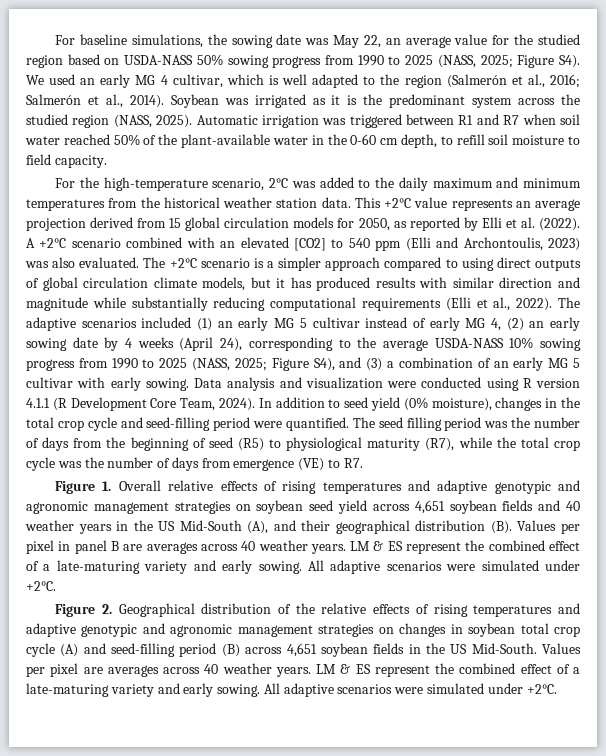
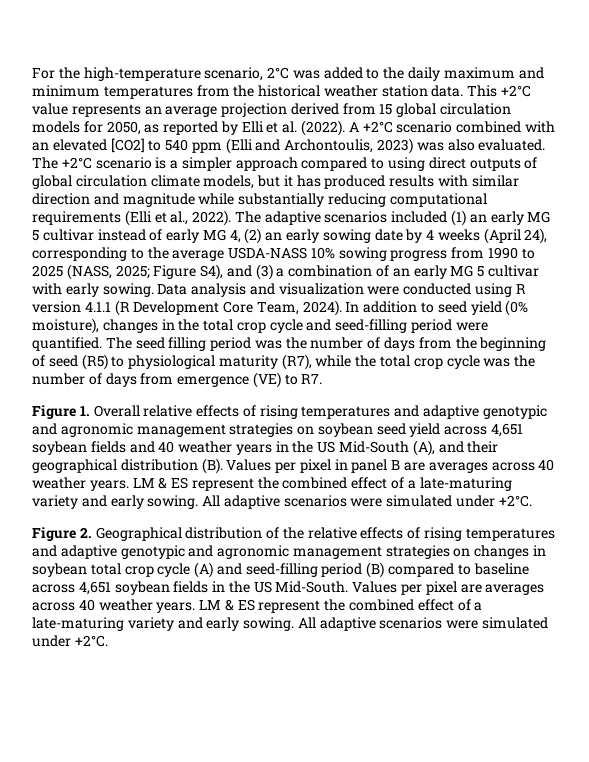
- For baseline simulations, the sowing date was May 22, an average value for the studied region based on USDA-NASS 50% sowing progress from 1990 to 2025 (NASS, 2025; Figure S4). We used an early MG 4 cultivar, which is well adapted to the region (Salmerón et al., 2016; Salmerón et al., 2014). Soybean was irrigated as it is the predominant system across the studied region (NASS, 2025). Automatic irrigation was triggered between R1 and R7 when soil water reached 50% of the plant-available water in the 0-60 cm depth, to refill soil moisture to field capacity.
- Figure 2. Geographical distribution of the relative effects of rising temperatures and adaptive genotypic and agronomic management strategies on changes in soybean total crop cycle (A) and seed-filling period (B) across 4,651 soybean fields in the US Mid-South.
+ Figure 2. Geographical distribution of the relative effects of rising temperatures and adaptive genotypic and agronomic management strategies on changes in soybean total crop cycle (A) and seed-filling period (B) compared to baseline across 4,651 soybean fields in the US Mid-South.

